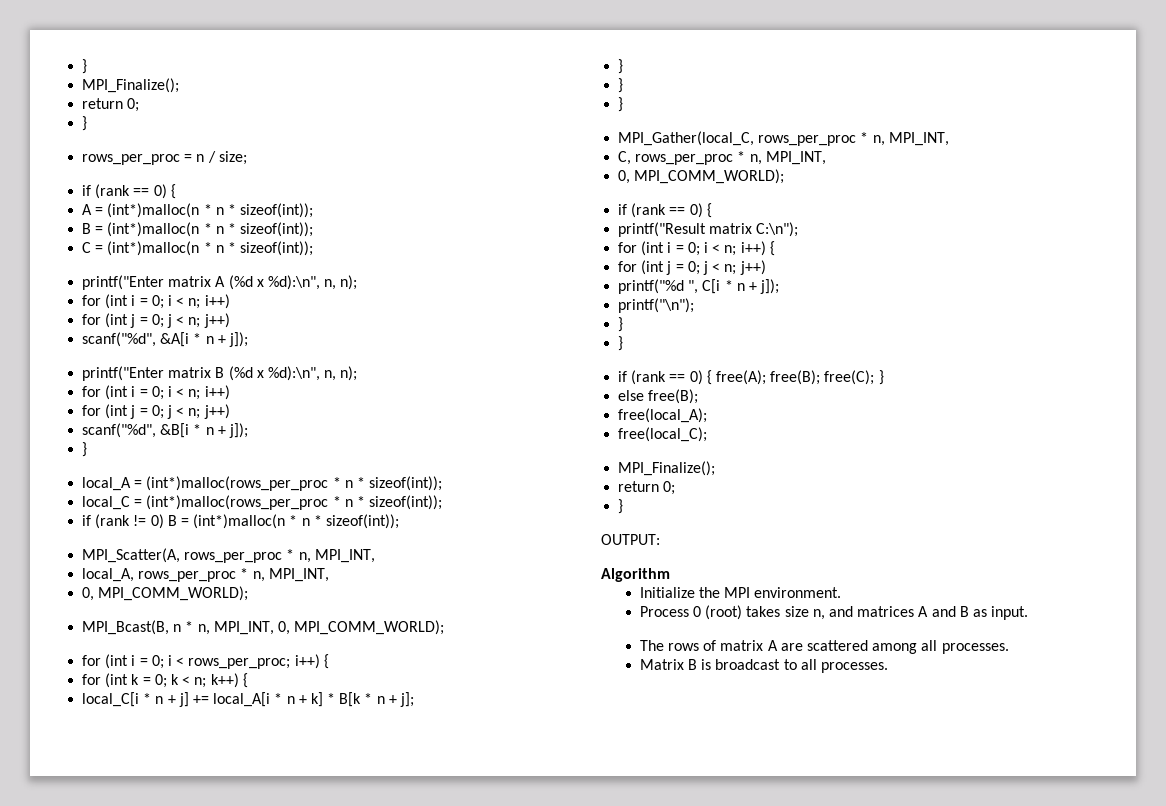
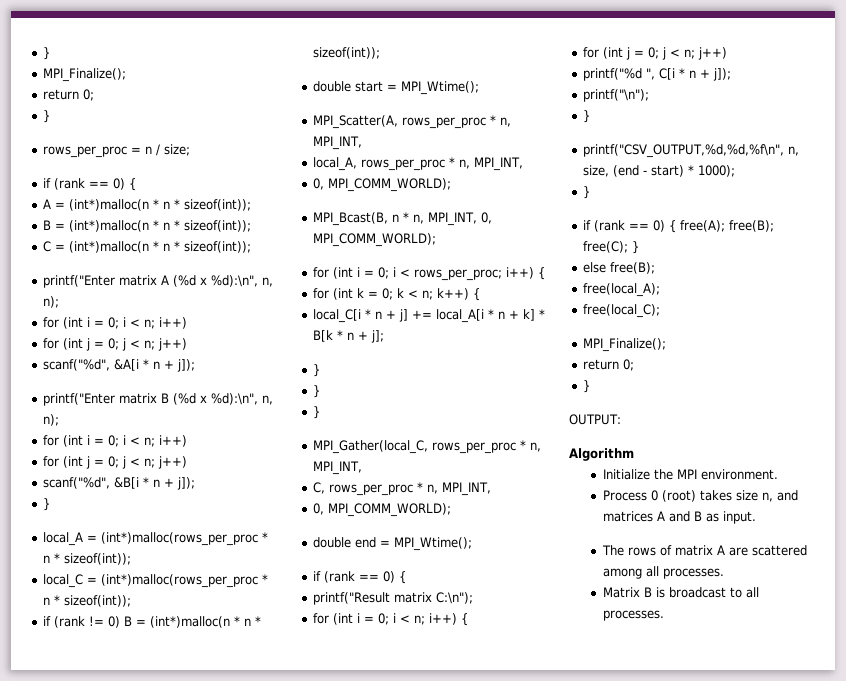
+ double start = MPI_Wtime();
+ double end = MPI_Wtime();
+ printf("CSV_OUTPUT,%d,%d,%f\n", n, size, (end - start) * 1000);

